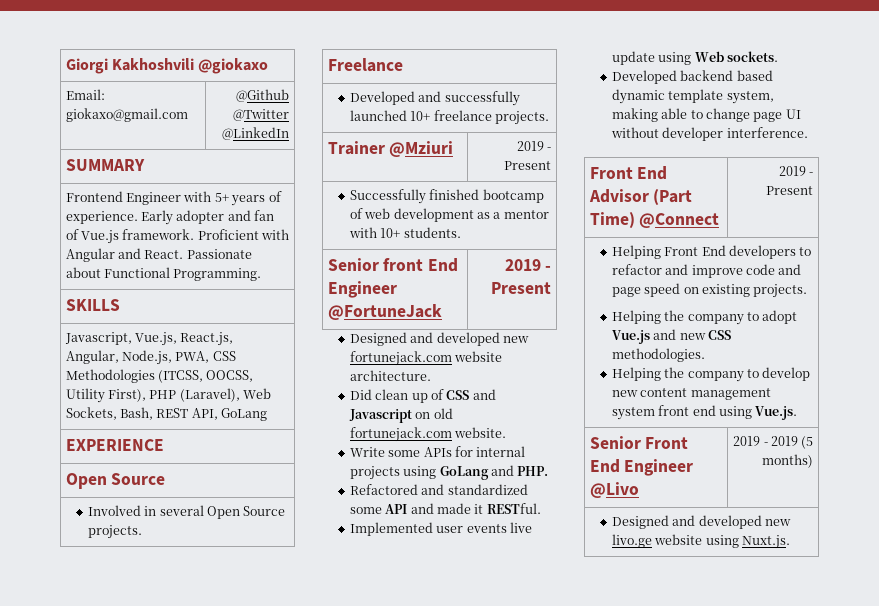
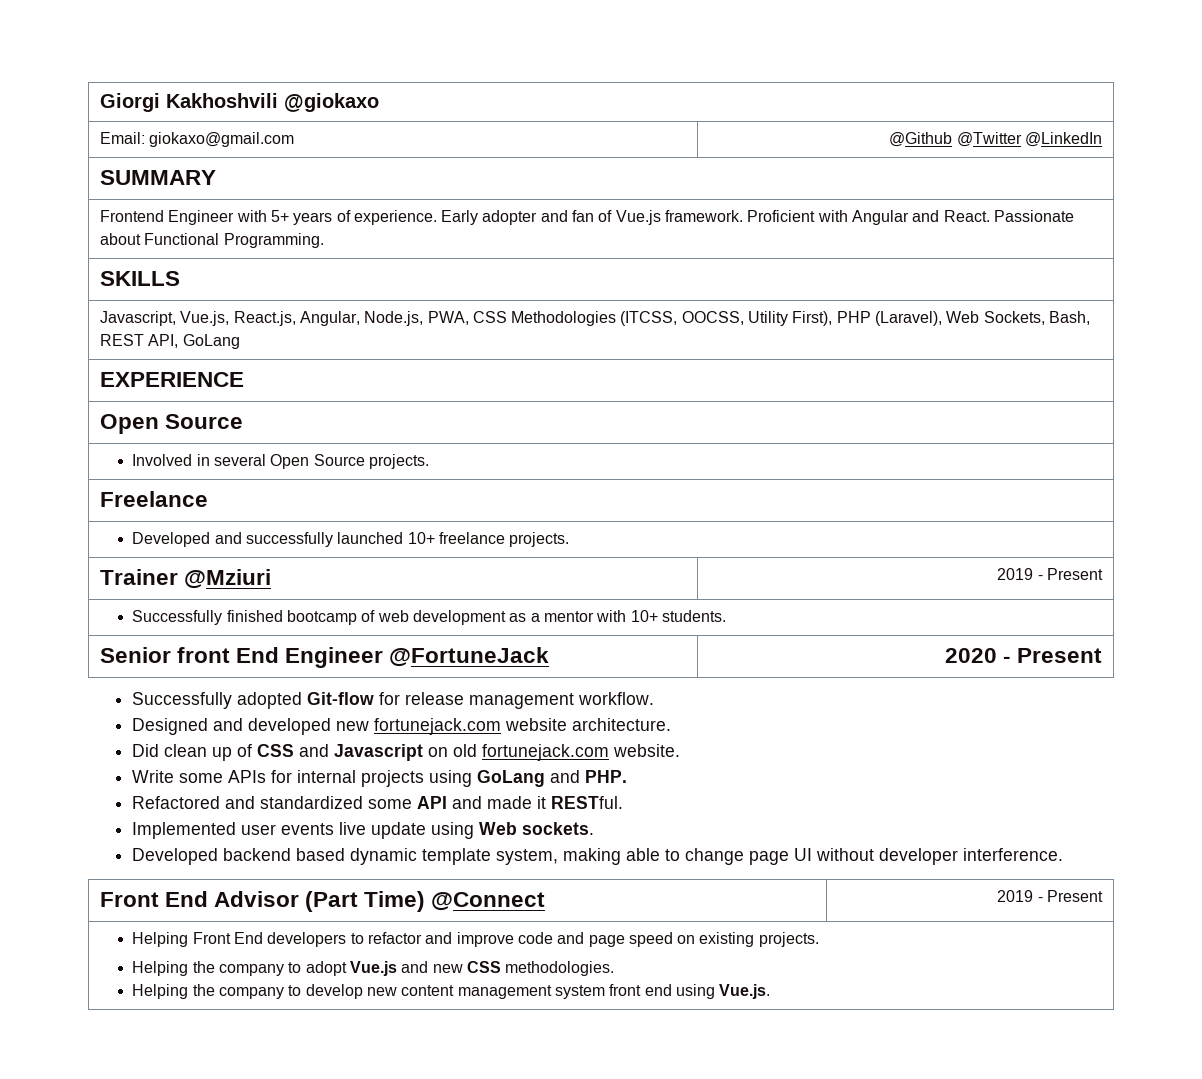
- Senior front End Engineer @FortuneJack | 2019 - Present
+ Senior front End Engineer @FortuneJack | 2020 - Present
+ Successfully adopted Git-flow for release management workflow.
- Senior Front End Engineer @Livo | 2019 - 2019 (5 months)
- Designed and developed new livo.ge website using Nuxt.js.

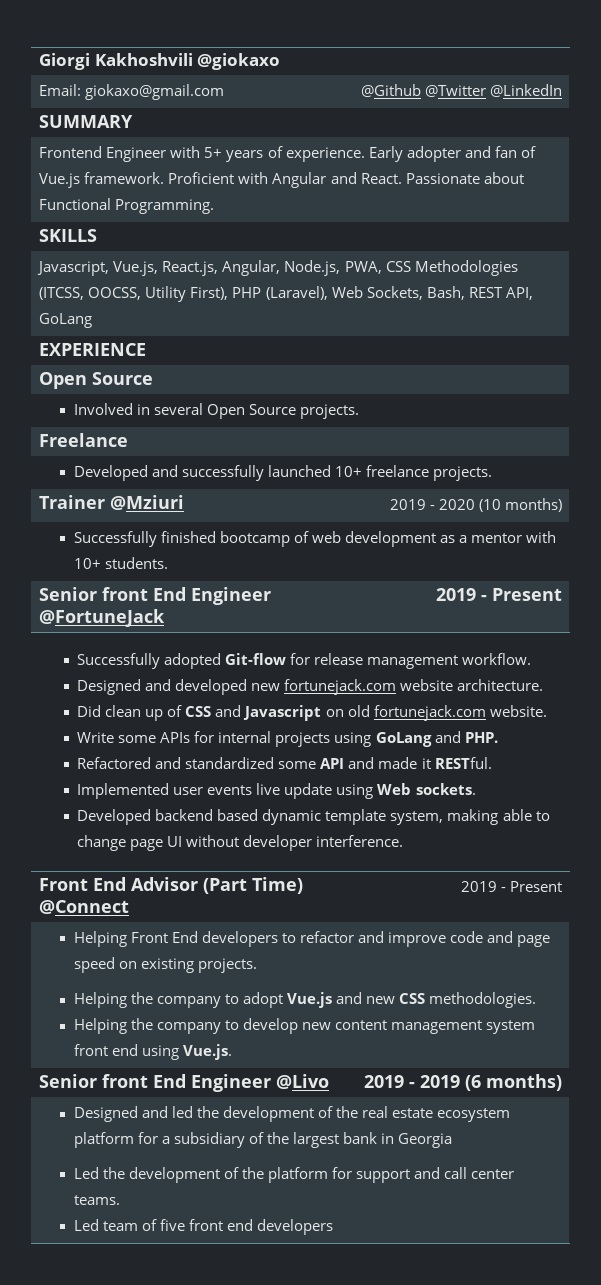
- Trainer @Mziuri | 2019 - Present
+ Trainer @Mziuri | 2019 - 2020 (10 months)
- Senior front End Engineer @FortuneJack | 2020 - Present
+ Senior front End Engineer @FortuneJack | 2019 - Present
+ Senior front End Engineer @Livo | 2019 - 2019 (6 months)
+ Designed and led the development of the real estate ecosystem platform for a subsidiary of the largest bank in Georgia
+ Led the development of the platform for support and call center teams.
+ Led team of five front end developers

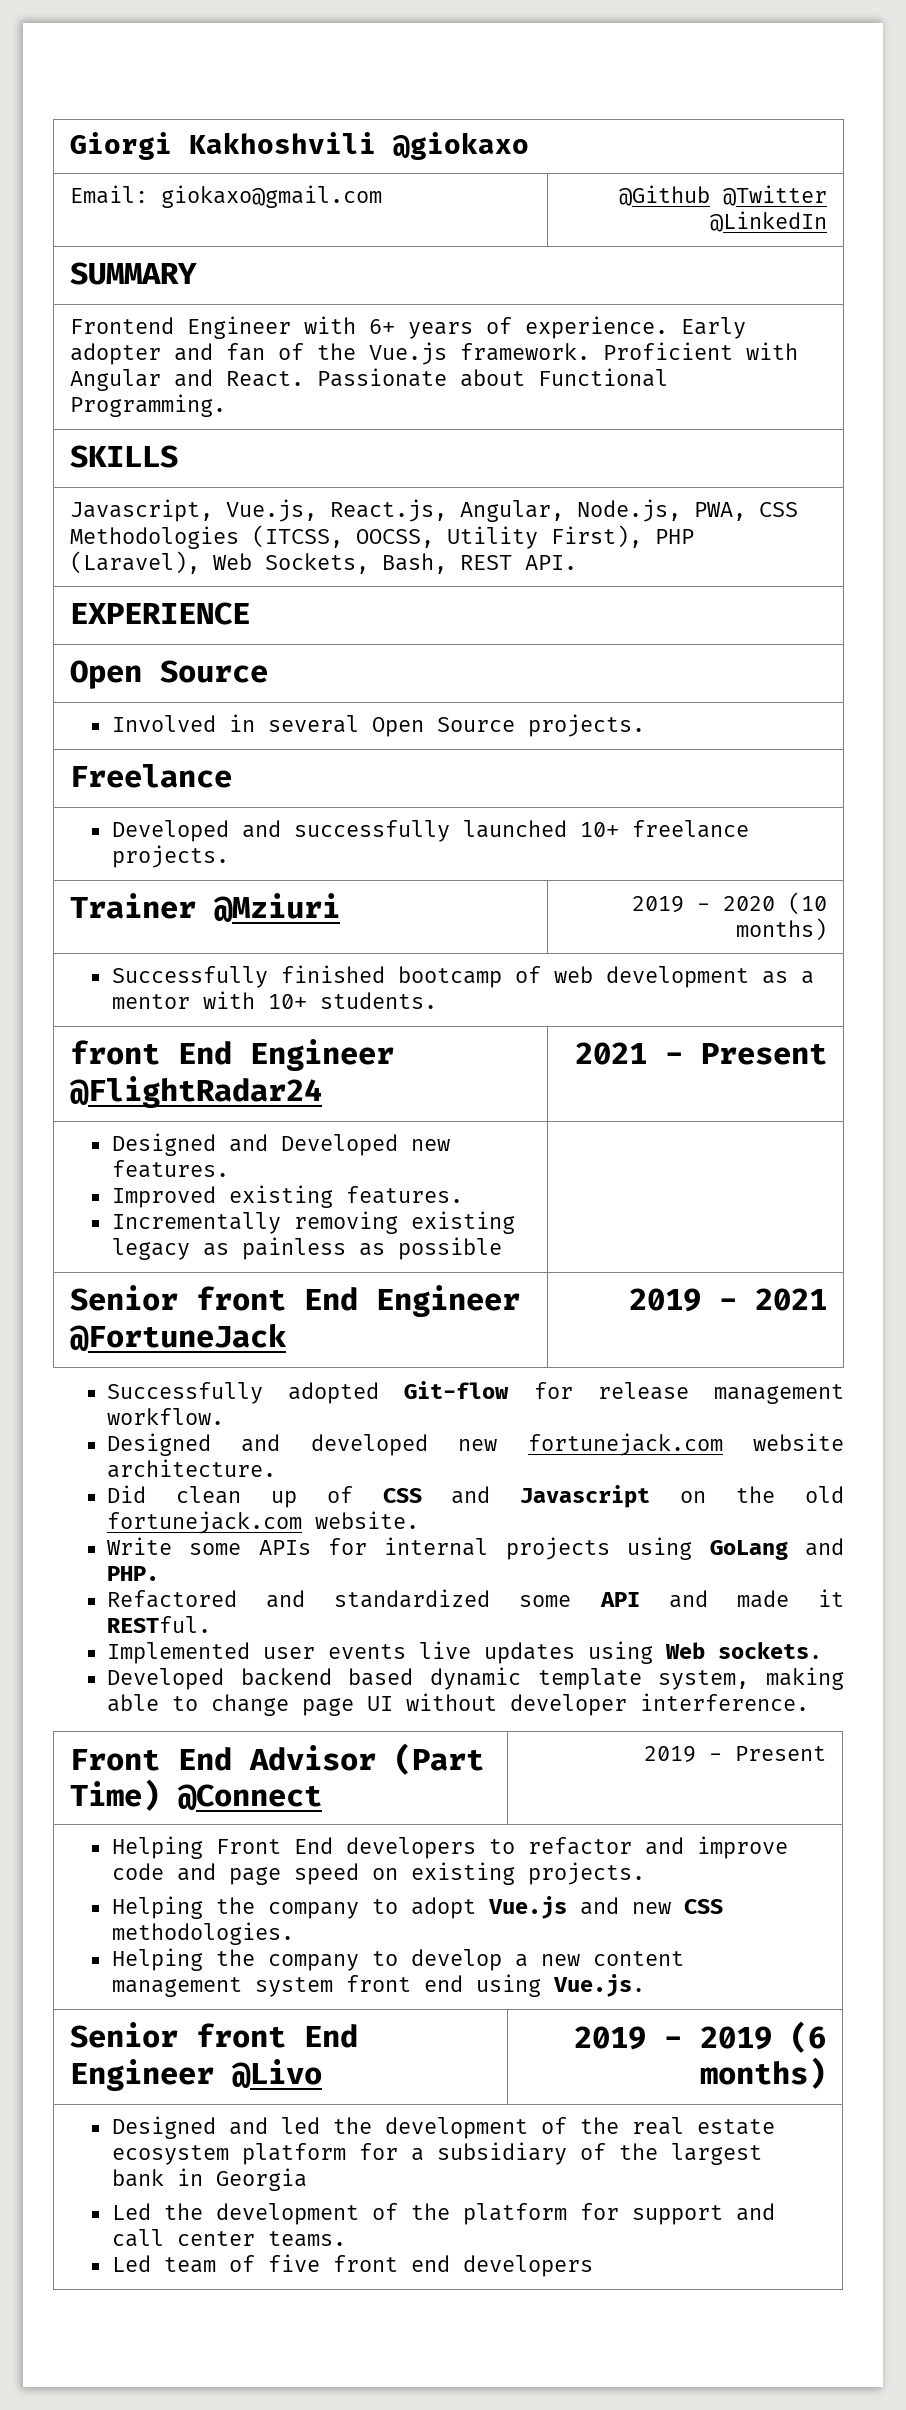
- Frontend Engineer with 5+ years of experience. Early adopter and fan of Vue.js framework. Proficient with Angular and React. Passionate about Functional Programming.
+ Frontend Engineer with 6+ years of experience. Early adopter and fan of the Vue.js framework. Proficient with Angular and React. Passionate about Functional Programming.
- Javascript, Vue.js, React.js, Angular, Node.js, PWA, CSS Methodologies (ITCSS, OOCSS, Utility First), PHP (Laravel), Web Sockets, Bash, REST API, GoLang
+ Javascript, Vue.js, React.js, Angular, Node.js, PWA, CSS Methodologies (ITCSS, OOCSS, Utility First), PHP (Laravel), Web Sockets, Bash, REST API.
+ front End Engineer @FlightRadar24 | 2021 - Present
+ Designed and Developed new features.
+ Improved existing features.
+ Incrementally removing existing legacy as painless as possible |
- Senior front End Engineer @FortuneJack | 2019 - Present
+ Senior front End Engineer @FortuneJack | 2019 - 2021
- Did clean up of CSS and Javascript on old fortunejack.com website.
+ Did clean up of CSS and Javascript on the old fortunejack.com website.
- Implemented user events live update using Web sockets.
+ Implemented user events live updates using Web sockets.
  Helping Front End developers to refactor and improve code and page speed on existing projects.
  Helping the company to adopt Vue.js and new CSS methodologies.
- Helping the company to develop new content management system front end using Vue.js.
+ Helping the company to develop a new content management system front end using Vue.js.

